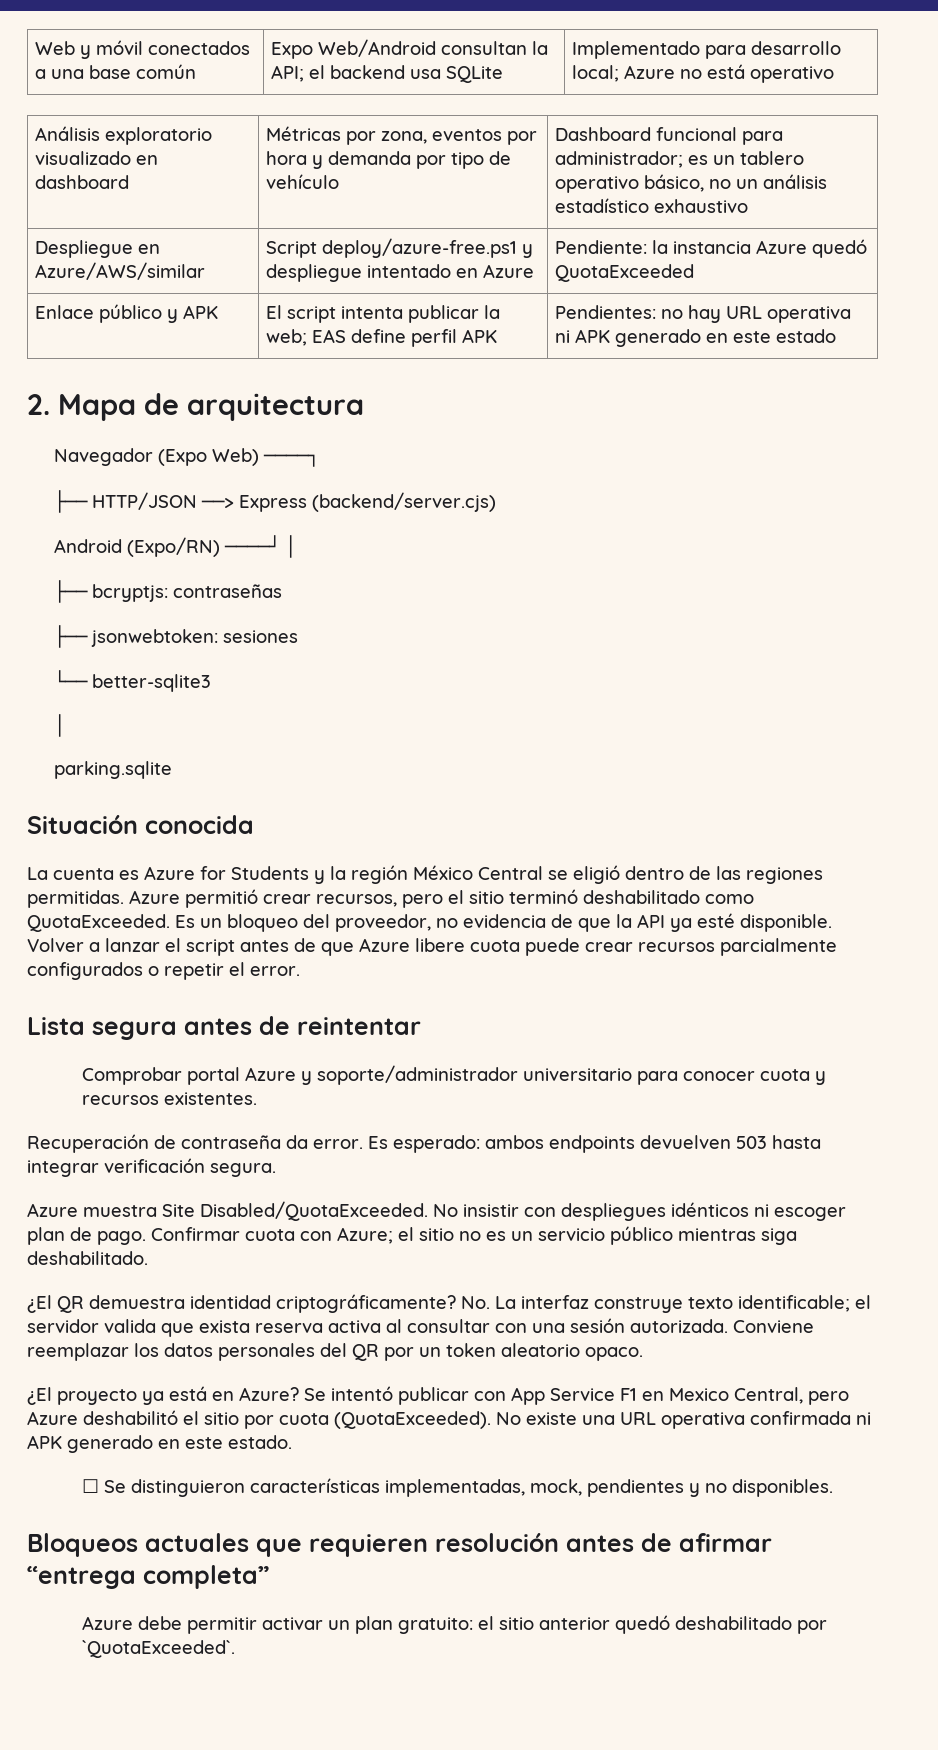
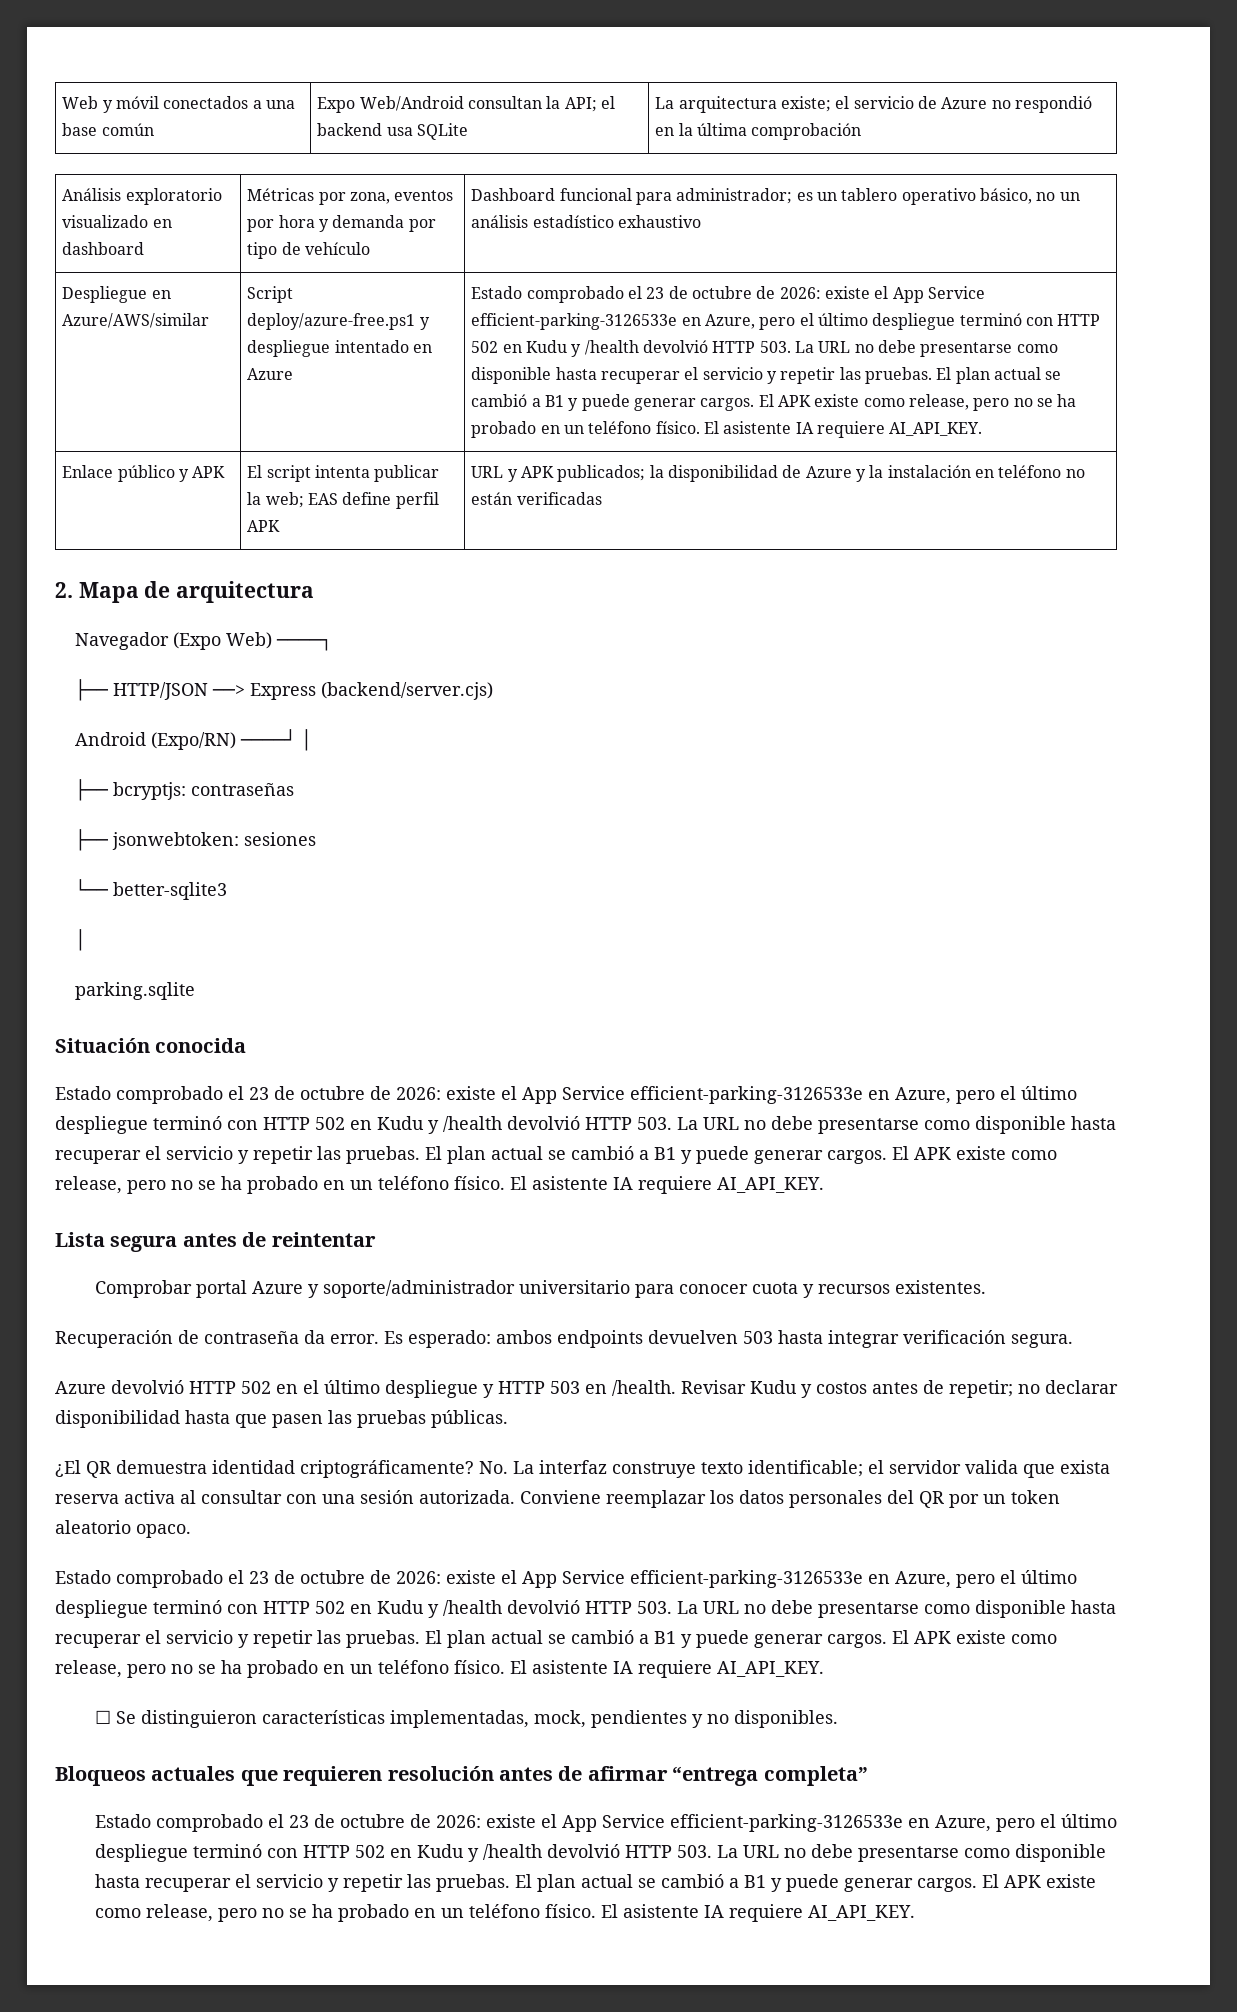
- Web y móvil conectados a una base común | Expo Web/Android consultan la API; el backend usa SQLite | Implementado para desarrollo local; Azure no está operativo
+ Web y móvil conectados a una base común | Expo Web/Android consultan la API; el backend usa SQLite | La arquitectura existe; el servicio de Azure no respondió en la última comprobación
- Script deploy/azure-free.ps1 y despliegue intentado en Azure | Pendiente: la instancia Azure quedó QuotaExceeded
+ Script deploy/azure-free.ps1 y despliegue intentado en Azure | Estado comprobado el 23 de octubre de 2026: existe el App Service efficient-parking-3126533e en Azure, pero el último despliegue terminó con HTTP 502 en Kudu y /health devolvió HTTP 503. La URL no debe presentarse como disponible hasta recuperar el servicio y repetir las pruebas. El plan actual se cambió a B1 y puede generar cargos. El APK existe como release, pero no se ha probado en un teléfono físico. El asistente IA requiere AI_API_KEY.
- Enlace público y APK | El script intenta publicar la web; EAS define perfil APK | Pendientes: no hay URL operativa ni APK generado en este estado
+ Enlace público y APK | El script intenta publicar la web; EAS define perfil APK | URL y APK publicados; la disponibilidad de Azure y la instalación en teléfono no están verificadas
  Situación conocida
- La cuenta es Azure for Students y la región México Central se eligió dentro de las regiones permitidas. Azure permitió crear recursos, pero el sitio terminó deshabilitado como QuotaExceeded. Es un bloqueo del proveedor, no evidencia de que la API ya esté disponible. Volver a lanzar el script antes de que Azure libere cuota puede crear recursos parcialmente configurados o repetir el error.
+ Estado comprobado el 23 de octubre de 2026: existe el App Service efficient-parking-3126533e en Azure, pero el último despliegue terminó con HTTP 502 en Kudu y /health devolvió HTTP 503. La URL no debe presentarse como disponible hasta recuperar el servicio y repetir las pruebas. El plan actual se cambió a B1 y puede generar cargos. El APK existe como release, pero no se ha probado en un teléfono físico. El asistente IA requiere AI_API_KEY.
- Azure muestra Site Disabled/QuotaExceeded. No insistir con despliegues idénticos ni escoger plan de pago. Confirmar cuota con Azure; el sitio no es un servicio público mientras siga deshabilitado.
+ Azure devolvió HTTP 502 en el último despliegue y HTTP 503 en /health. Revisar Kudu y costos antes de repetir; no declarar disponibilidad hasta que pasen las pruebas públicas.
  Conviene reemplazar los datos personales del QR por un token aleatorio opaco.
- ¿El proyecto ya está en Azure? Se intentó publicar con App Service F1 en Mexico Central, pero Azure deshabilitó el sitio por cuota (QuotaExceeded). No existe una URL operativa confirmada ni APK generado en este estado.
+ Estado comprobado el 23 de octubre de 2026: existe el App Service efficient-parking-3126533e en Azure, pero el último despliegue terminó con HTTP 502 en Kudu y /health devolvió HTTP 503. La URL no debe presentarse como disponible hasta recuperar el servicio y repetir las pruebas. El plan actual se cambió a B1 y puede generar cargos. El APK existe como release, pero no se ha probado en un teléfono físico. El asistente IA requiere AI_API_KEY.
  Bloqueos actuales que requieren resolución antes de afirmar “entrega completa”
- Azure debe permitir activar un plan gratuito: el sitio anterior quedó deshabilitado por `QuotaExceeded`.
+ Estado comprobado el 23 de octubre de 2026: existe el App Service efficient-parking-3126533e en Azure, pero el último despliegue terminó con HTTP 502 en Kudu y /health devolvió HTTP 503. La URL no debe presentarse como disponible hasta recuperar el servicio y repetir las pruebas. El plan actual se cambió a B1 y puede generar cargos. El APK existe como release, pero no se ha probado en un teléfono físico. El asistente IA requiere AI_API_KEY.

